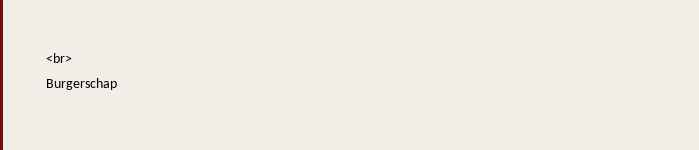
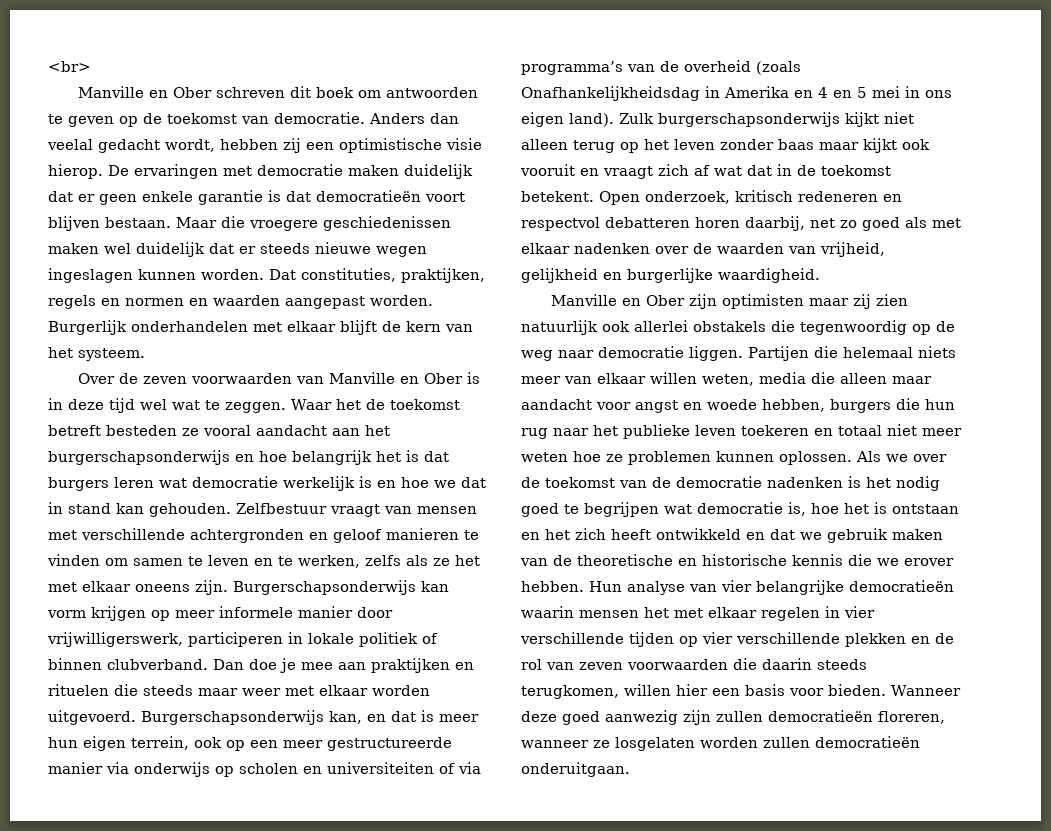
- Burgerschap
+ Manville en Ober schreven dit boek om antwoorden te geven op de toekomst van democratie. Anders dan veelal gedacht wordt, hebben zij een optimistische visie hierop. De ervaringen met democratie maken duidelijk dat er geen enkele garantie is dat democratieën voort blijven bestaan. Maar die vroegere geschiedenissen maken wel duidelijk dat er steeds nieuwe wegen ingeslagen kunnen worden. Dat constituties, praktijken, regels en normen en waarden aangepast worden. Burgerlijk onderhandelen met elkaar blijft de kern van het systeem.
+ Over de zeven voorwaarden van Manville en Ober is in deze tijd wel wat te zeggen. Waar het de toekomst betreft besteden ze vooral aandacht aan het burgerschapsonderwijs en hoe belangrijk het is dat burgers leren wat democratie werkelijk is en hoe we dat in stand kan gehouden. Zelfbestuur vraagt van mensen met verschillende achtergronden en geloof manieren te vinden om samen te leven en te werken, zelfs als ze het met elkaar oneens zijn. Burgerschapsonderwijs kan vorm krijgen op meer informele manier door vrijwilligerswerk, participeren in lokale politiek of binnen clubverband. Dan doe je mee aan praktijken en rituelen die steeds maar weer met elkaar worden uitgevoerd. Burgerschapsonderwijs kan, en dat is meer hun eigen terrein, ook op een meer gestructureerde manier via onderwijs op scholen en universiteiten of via programma’s van de overheid (zoals Onafhankelijkheidsdag in Amerika en 4 en 5 mei in ons eigen land). Zulk burgerschapsonderwijs kijkt niet alleen terug op het leven zonder baas maar kijkt ook vooruit en vraagt zich af wat dat in de toekomst betekent. Open onderzoek, kritisch redeneren en respectvol debatteren horen daarbij, net zo goed als met elkaar nadenken over de waarden van vrijheid, gelijkheid en burgerlijke waardigheid.
+ Manville en Ober zijn optimisten maar zij zien natuurlijk ook allerlei obstakels die tegenwoordig op de weg naar democratie liggen. Partijen die helemaal niets meer van elkaar willen weten, media die alleen maar aandacht voor angst en woede hebben, burgers die hun rug naar het publieke leven toekeren en totaal niet meer weten hoe ze problemen kunnen oplossen. Als we over de toekomst van de democratie nadenken is het nodig goed te begrijpen wat democratie is, hoe het is ontstaan en het zich heeft ontwikkeld en dat we gebruik maken van de theoretische en historische kennis die we erover hebben. Hun analyse van vier belangrijke democratieën waarin mensen het met elkaar regelen in vier verschillende tijden op vier verschillende plekken en de rol van zeven voorwaarden die daarin steeds terugkomen, willen hier een basis voor bieden. Wanneer deze goed aanwezig zijn zullen democratieën floreren, wanneer ze losgelaten worden zullen democratieën onderuitgaan.

